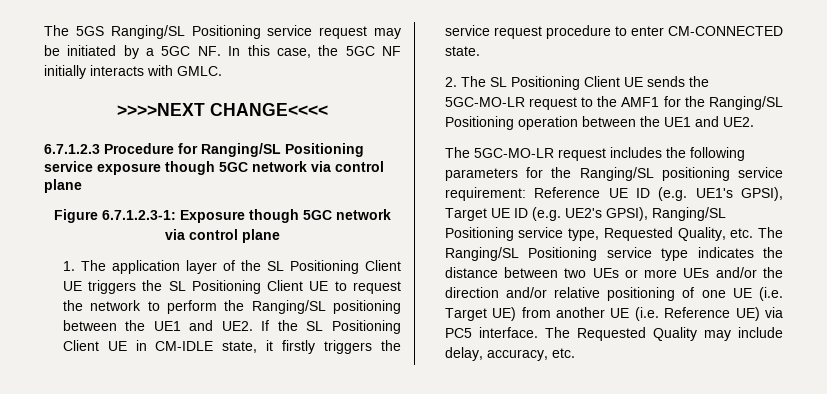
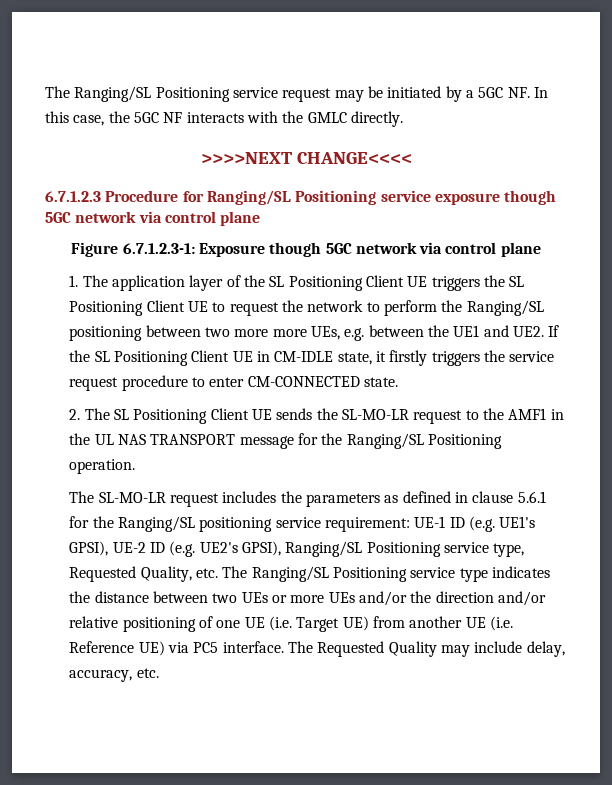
- The 5GS Ranging/SL Positioning service request may be initiated by a 5GC NF. In this case, the 5GC NF initially interacts with GMLC.
+ The Ranging/SL Positioning service request may be initiated by a 5GC NF. In this case, the 5GC NF interacts with the GMLC directly.
- 1. The application layer of the SL Positioning Client UE triggers the SL Positioning Client UE to request the network to perform the Ranging/SL positioning between the UE1 and UE2. If the SL Positioning Client UE in CM-IDLE state, it firstly triggers the service request procedure to enter CM-CONNECTED state.
+ 1. The application layer of the SL Positioning Client UE triggers the SL Positioning Client UE to request the network to perform the Ranging/SL positioning between two more more UEs, e.g. between the UE1 and UE2. If the SL Positioning Client UE in CM-IDLE state, it firstly triggers the service request procedure to enter CM-CONNECTED state.
- 2. The SL Positioning Client UE sends the 5GC-MO-LR request to the AMF1 for the Ranging/SL Positioning operation between the UE1 and UE2.
- The 5GC-MO-LR request includes the following parameters for the Ranging/SL positioning service requirement:
+ 2. The SL Positioning Client UE sends the SL-MO-LR request to the AMF1 in the UL NAS TRANSPORT message for the Ranging/SL Positioning operation.
+ The SL-MO-LR request includes the parameters as defined in clause 5.6.1 for the Ranging/SL positioning service requirement:
- Reference UE ID (e.g. UE1's GPSI), Target UE ID (e.g. UE2's GPSI), Ranging/SL Positioning service type, Requested Quality, etc. The Ranging/SL Positioning service type indicates the distance between two UEs or more UEs and/or the direction and/or relative positioning of one UE (i.e. Target UE) from another UE (i.e. Reference UE) via PC5 interface.
+ UE-1 ID (e.g. UE1's GPSI), UE-2 ID (e.g. UE2's GPSI), Ranging/SL Positioning service type, Requested Quality, etc. The Ranging/SL Positioning service type indicates the distance between two UEs or more UEs and/or the direction and/or relative positioning of one UE (i.e. Target UE) from another UE (i.e. Reference UE) via PC5 interface.

